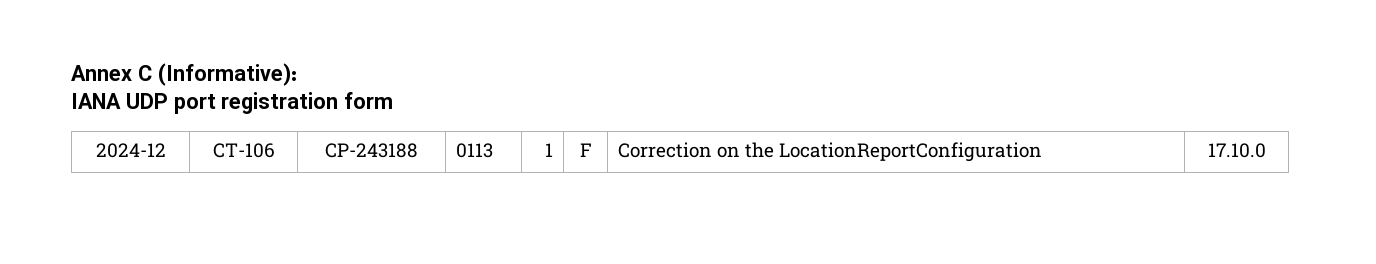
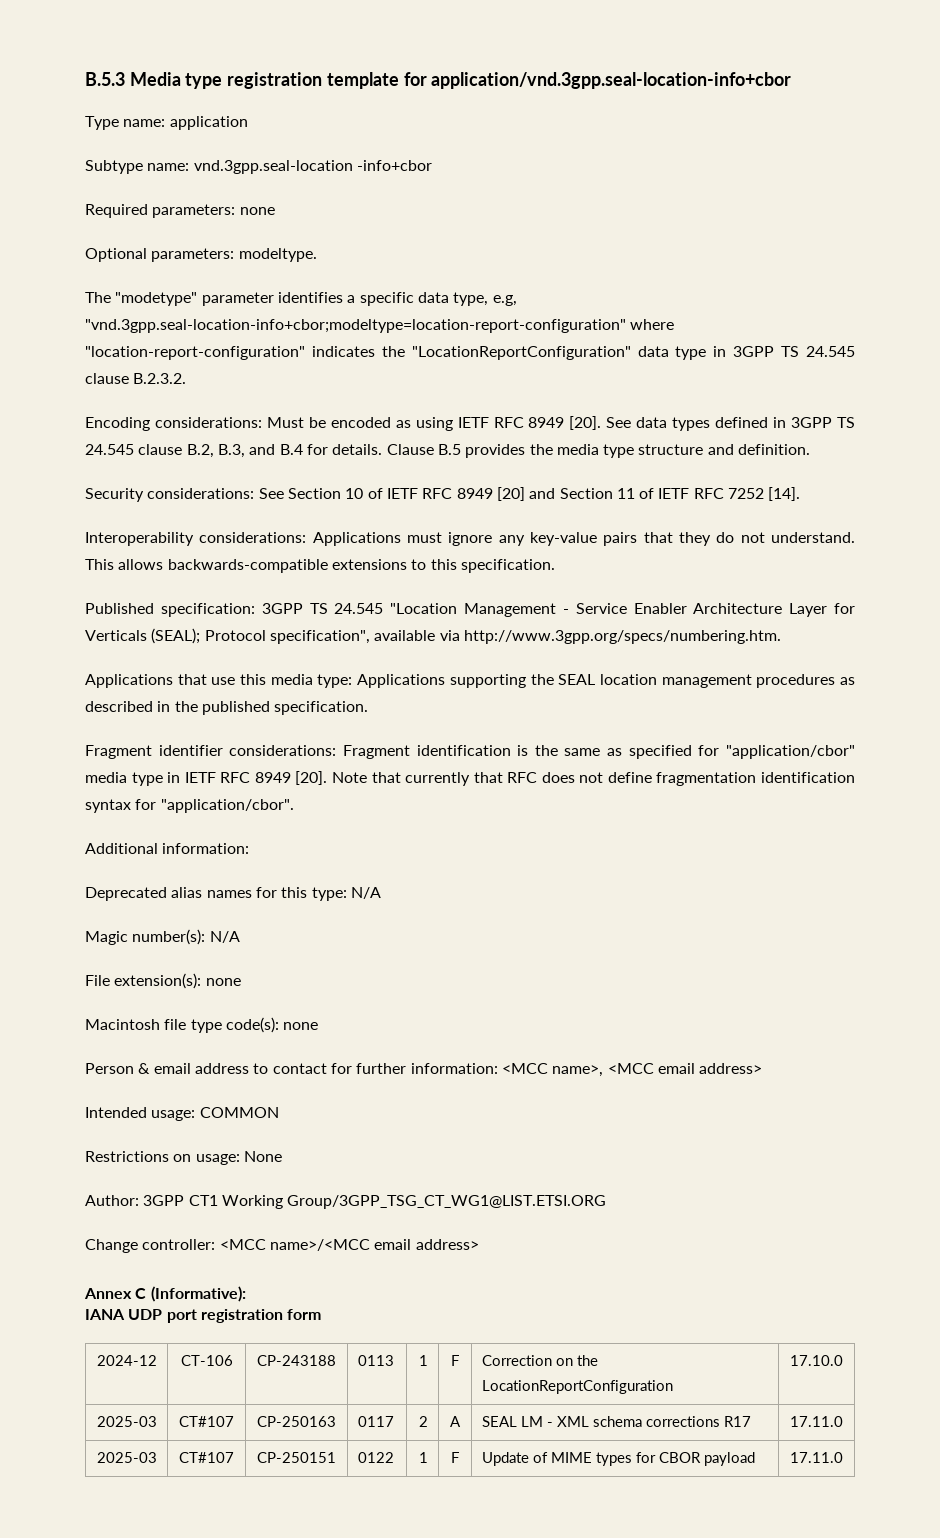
+ B.5.3 Media type registration template for application/vnd.3gpp.seal-location-info+cbor
+ Type name: application
+ Subtype name: vnd.3gpp.seal-location -info+cbor
+ Required parameters: none
+ Optional parameters: modeltype.
+ The "modetype" parameter identifies a specific data type, e.g, "vnd.3gpp.seal-location-info+cbor;modeltype=location-report-configuration" where "location-report-configuration" indicates the "LocationReportConfiguration" data type in 3GPP TS 24.545 clause B.2.3.2.
+ Encoding considerations: Must be encoded as using IETF RFC 8949 [20]. See data types defined in 3GPP TS 24.545 clause B.2, B.3, and B.4 for details. Clause B.5 provides the media type structure and definition.
+ Security considerations: See Section 10 of IETF RFC 8949 [20] and Section 11 of IETF RFC 7252 [14].
+ Interoperability considerations: Applications must ignore any key-value pairs that they do not understand. This allows backwards-compatible extensions to this specification.
+ Published specification: 3GPP TS 24.545 "Location Management - Service Enabler Architecture Layer for Verticals (SEAL); Protocol specification", available via http://www.3gpp.org/specs/numbering.htm.
+ Applications that use this media type: Applications supporting the SEAL location management procedures as described in the published specification.
+ Fragment identifier considerations: Fragment identification is the same as specified for "application/cbor" media type in IETF RFC 8949 [20]. Note that currently that RFC does not define fragmentation identification syntax for "application/cbor".
+ Additional information:
+ Deprecated alias names for this type: N/A
+ Magic number(s): N/A
+ File extension(s): none
+ Macintosh file type code(s): none
+ Person & email address to contact for further information: <MCC name>, <MCC email address>
+ Intended usage: COMMON
+ Restrictions on usage: None
+ Author: 3GPP CT1 Working Group/3GPP_TSG_CT_WG1@LIST.ETSI.ORG
+ Change controller: <MCC name>/<MCC email address>
+ 2025-03 | CT#107 | CP-250163 | 0117 | 2 | A | SEAL LM - XML schema corrections R17 | 17.11.0
+ 2025-03 | CT#107 | CP-250151 | 0122 | 1 | F | Update of MIME types for CBOR payload | 17.11.0

